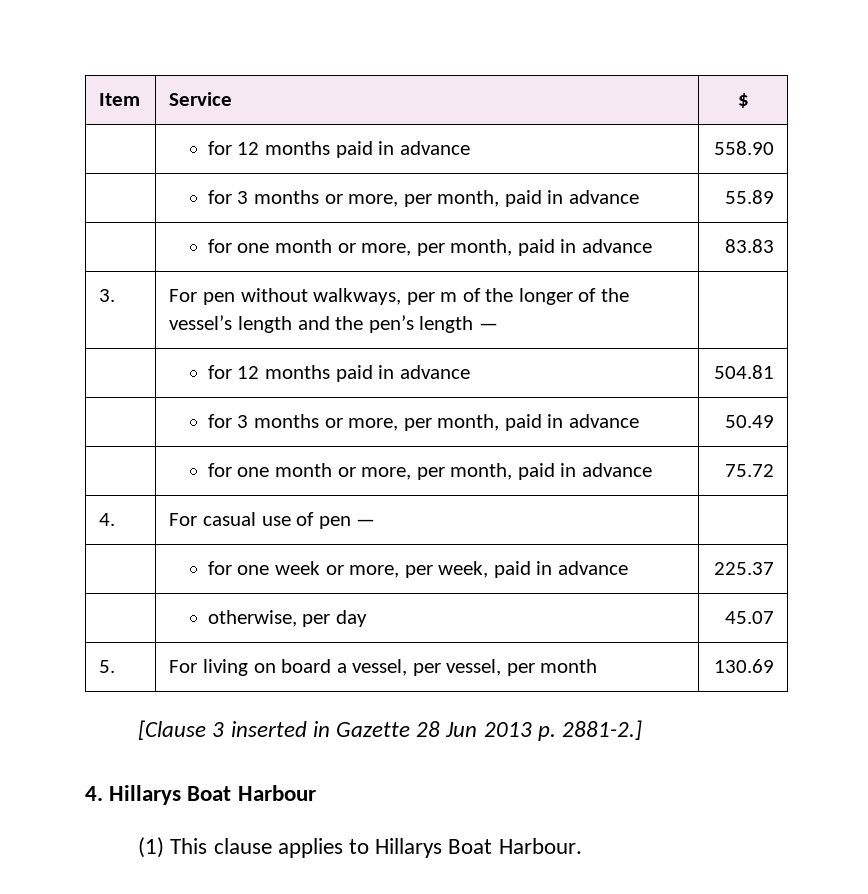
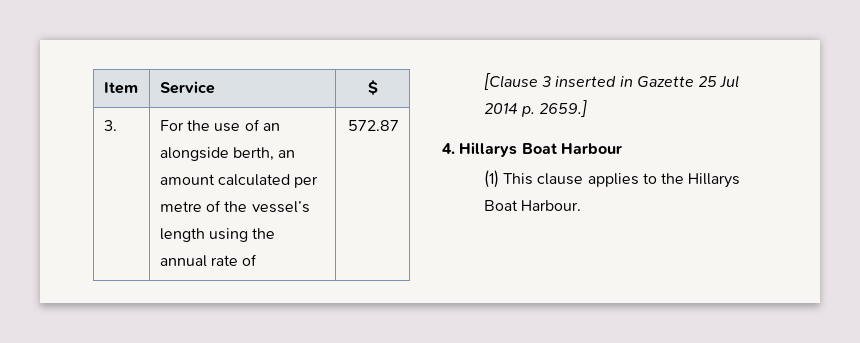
- | for 12 months paid in advance | 558.90
- | for 3 months or more, per month, paid in advance | 55.89
- | for one month or more, per month, paid in advance | 83.83
- 3. | For pen without walkways, per m of the longer of the vessel’s length and the pen’s length — |
- | for 12 months paid in advance | 504.81
- | for 3 months or more, per month, paid in advance | 50.49
- | for one month or more, per month, paid in advance | 75.72
- 4. | For casual use of pen — |
- | for one week or more, per week, paid in advance | 225.37
- | otherwise, per day | 45.07
- 5. | For living on board a vessel, per vessel, per month | 130.69
+ 3. | For the use of an alongside berth, an amount calculated per metre of the vessel’s length using the annual rate of | 572.87
- [Clause 3 inserted in Gazette 28 Jun 2013 p. 2881-2.]
+ [Clause 3 inserted in Gazette 25 Jul 2014 p. 2659.]
- (1) This clause applies to Hillarys Boat Harbour.
+ (1) This clause applies to the Hillarys Boat Harbour.

